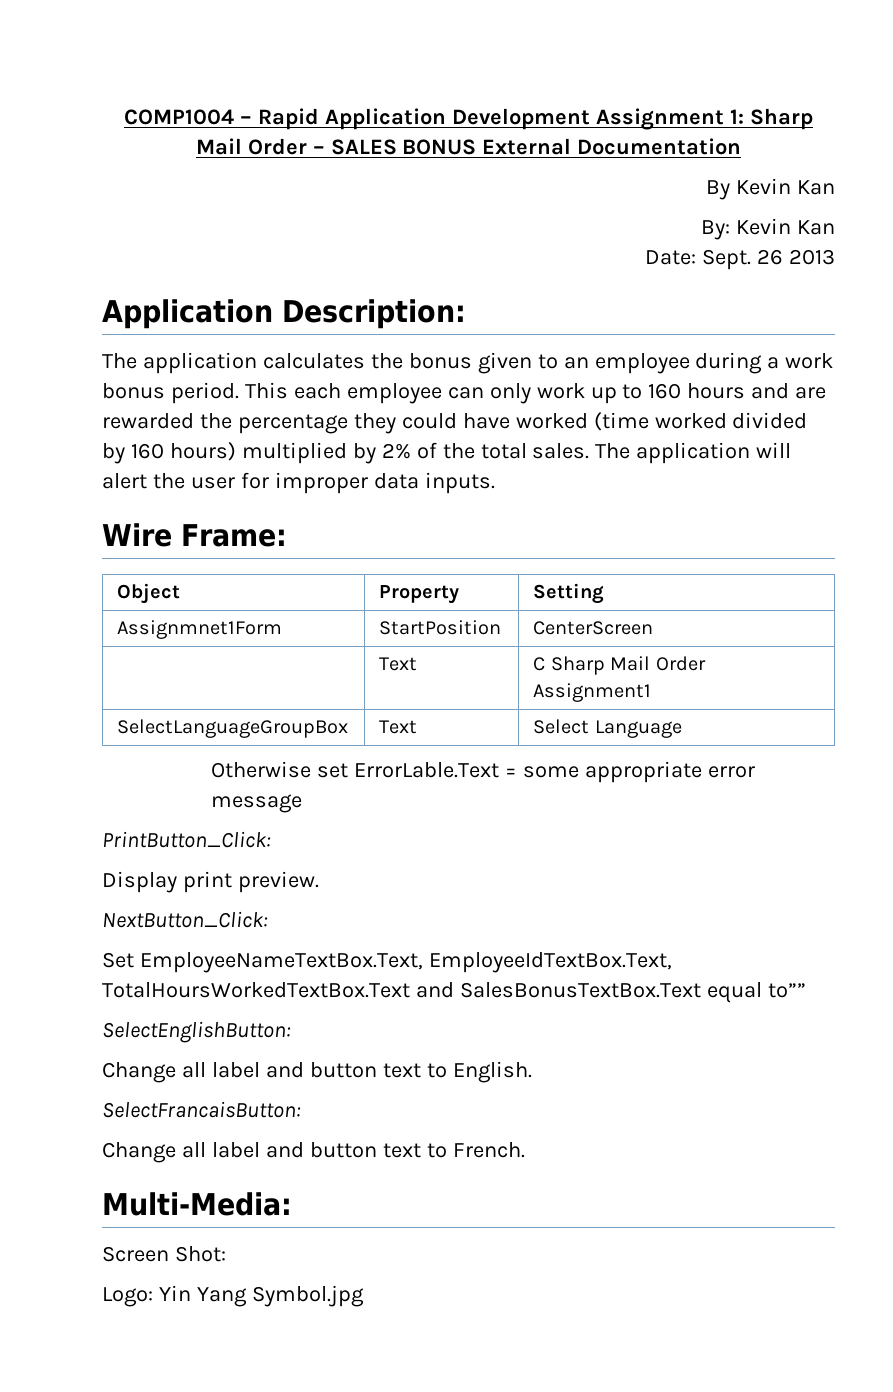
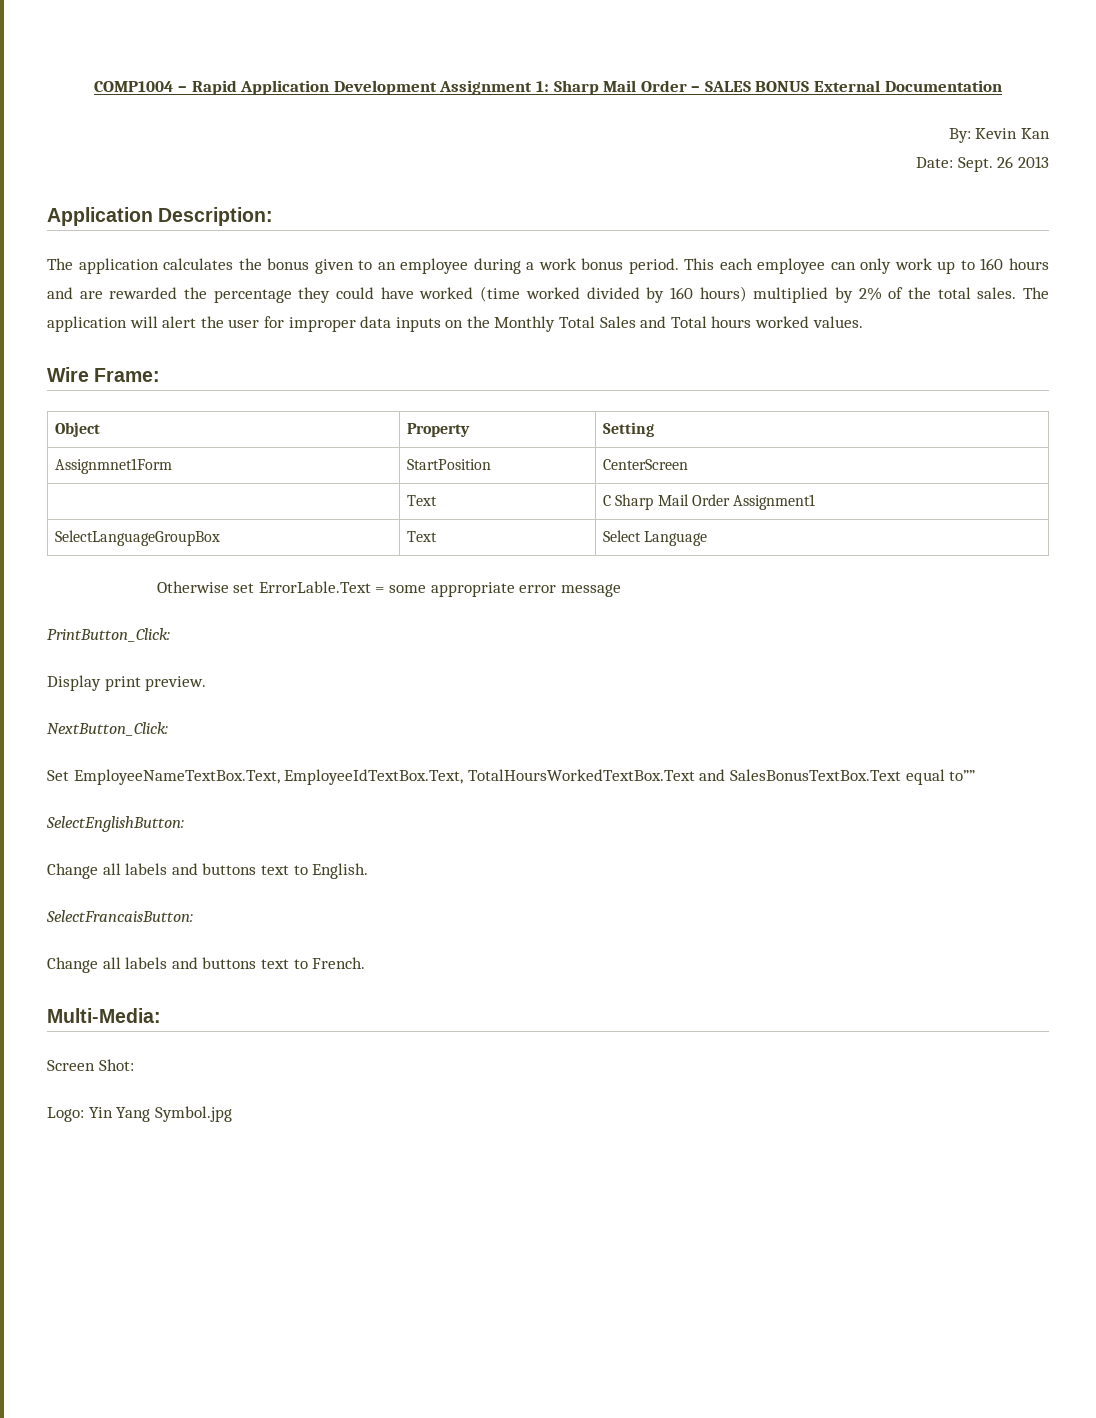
- By Kevin Kan
- The application will alert the user for improper data inputs.
+ The application will alert the user for improper data inputs on the Monthly Total Sales and Total hours worked values.
- Change all label and button text to English.
+ Change all labels and buttons text to English.
- Change all label and button text to French.
+ Change all labels and buttons text to French.

